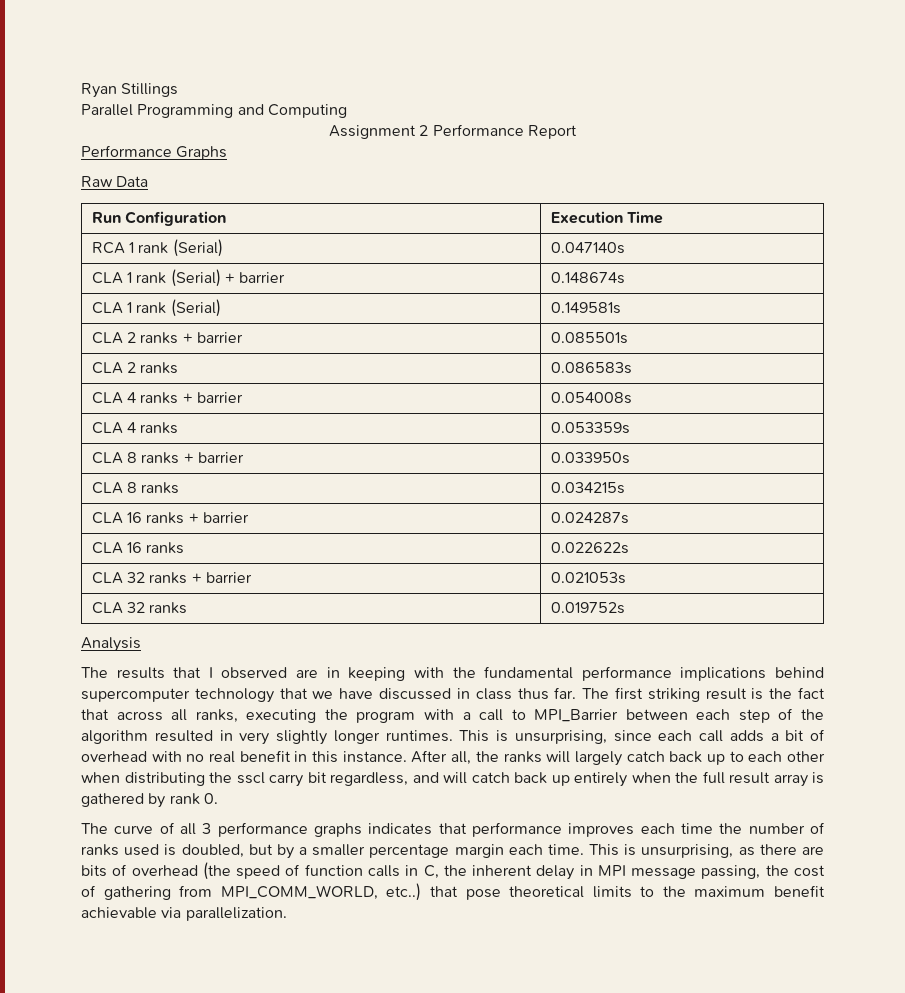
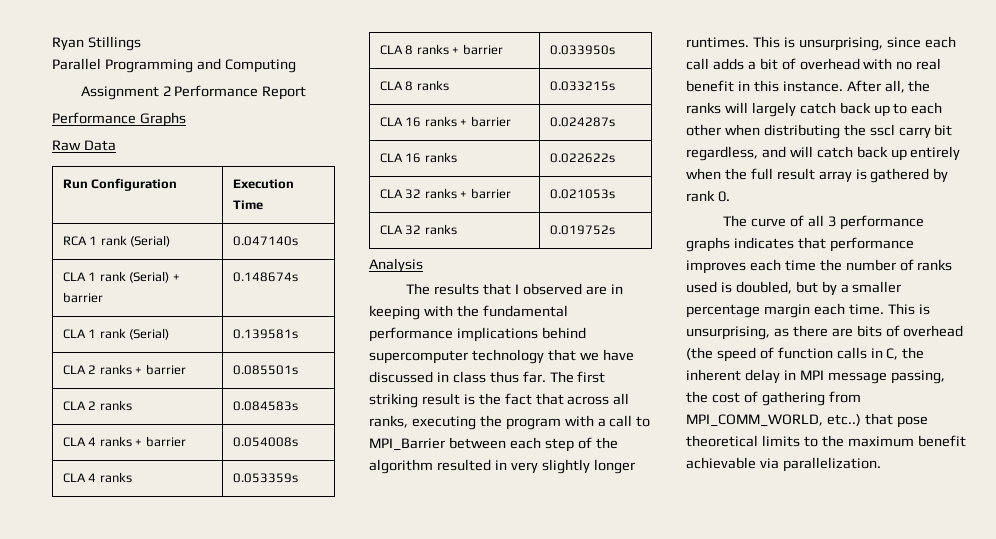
- CLA 1 rank (Serial) | 0.149581s
+ CLA 1 rank (Serial) | 0.139581s
- CLA 2 ranks | 0.086583s
+ CLA 2 ranks | 0.084583s
- CLA 8 ranks | 0.034215s
+ CLA 8 ranks | 0.033215s

